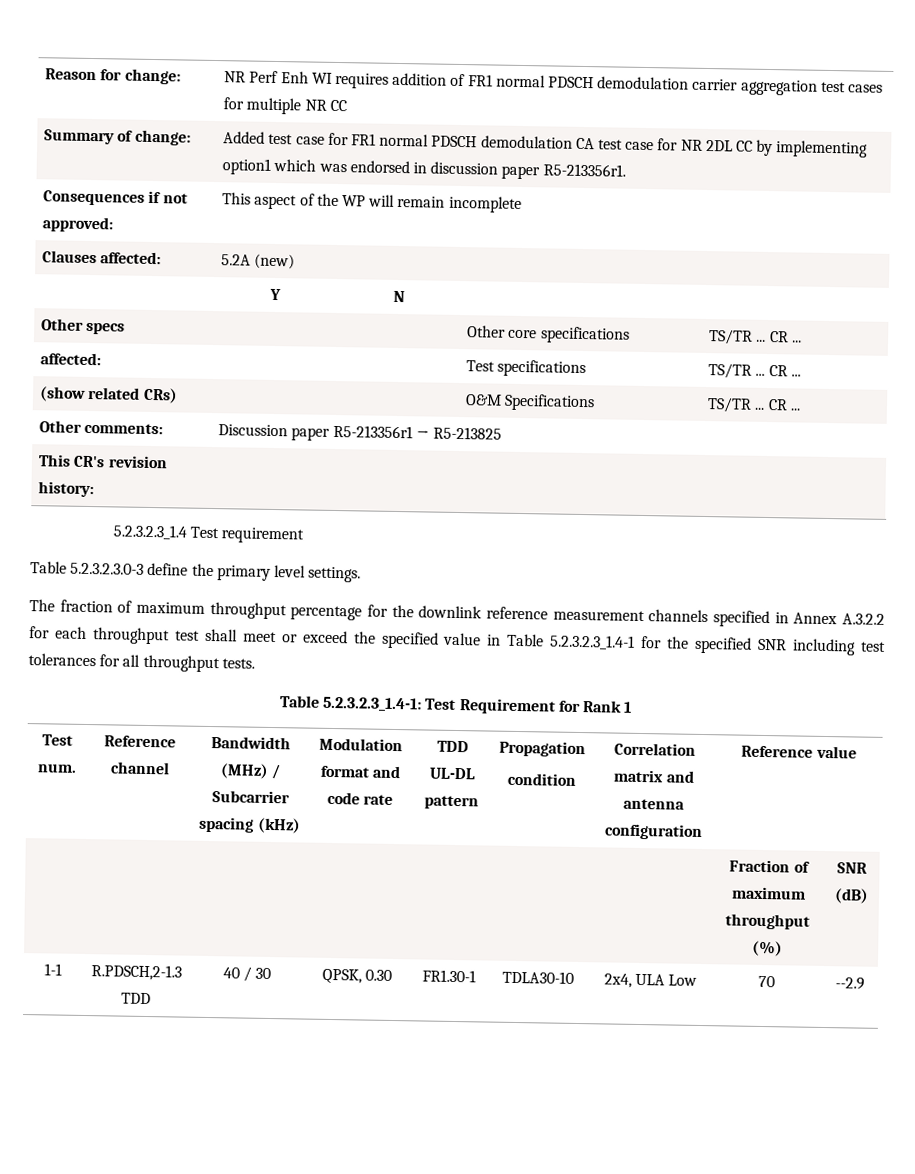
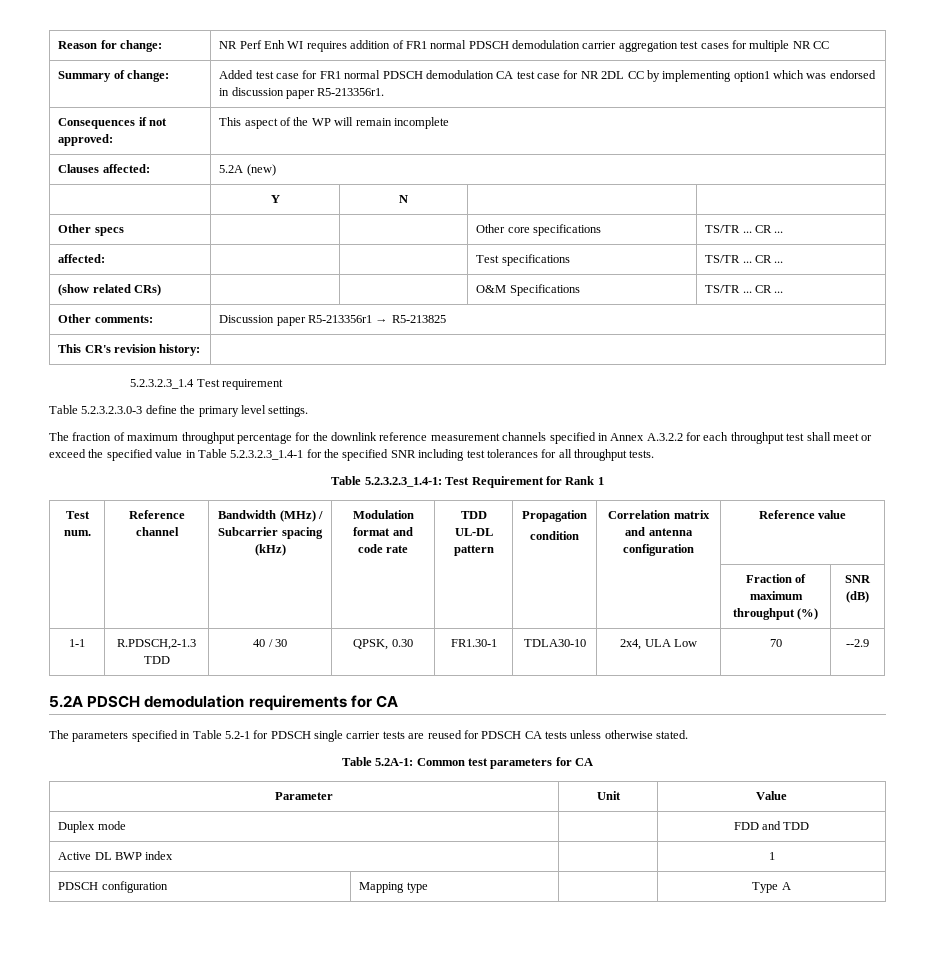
+ 5.2A PDSCH demodulation requirements for CA
+ The parameters specified in Table 5.2-1 for PDSCH single carrier tests are reused for PDSCH CA tests unless otherwise stated.
+ Table 5.2A-1: Common test parameters for CA
+ Parameter | Unit | Value
+ Duplex mode | | FDD and TDD
+ Active DL BWP index | | 1
+ PDSCH configuration | Mapping type | | Type A

